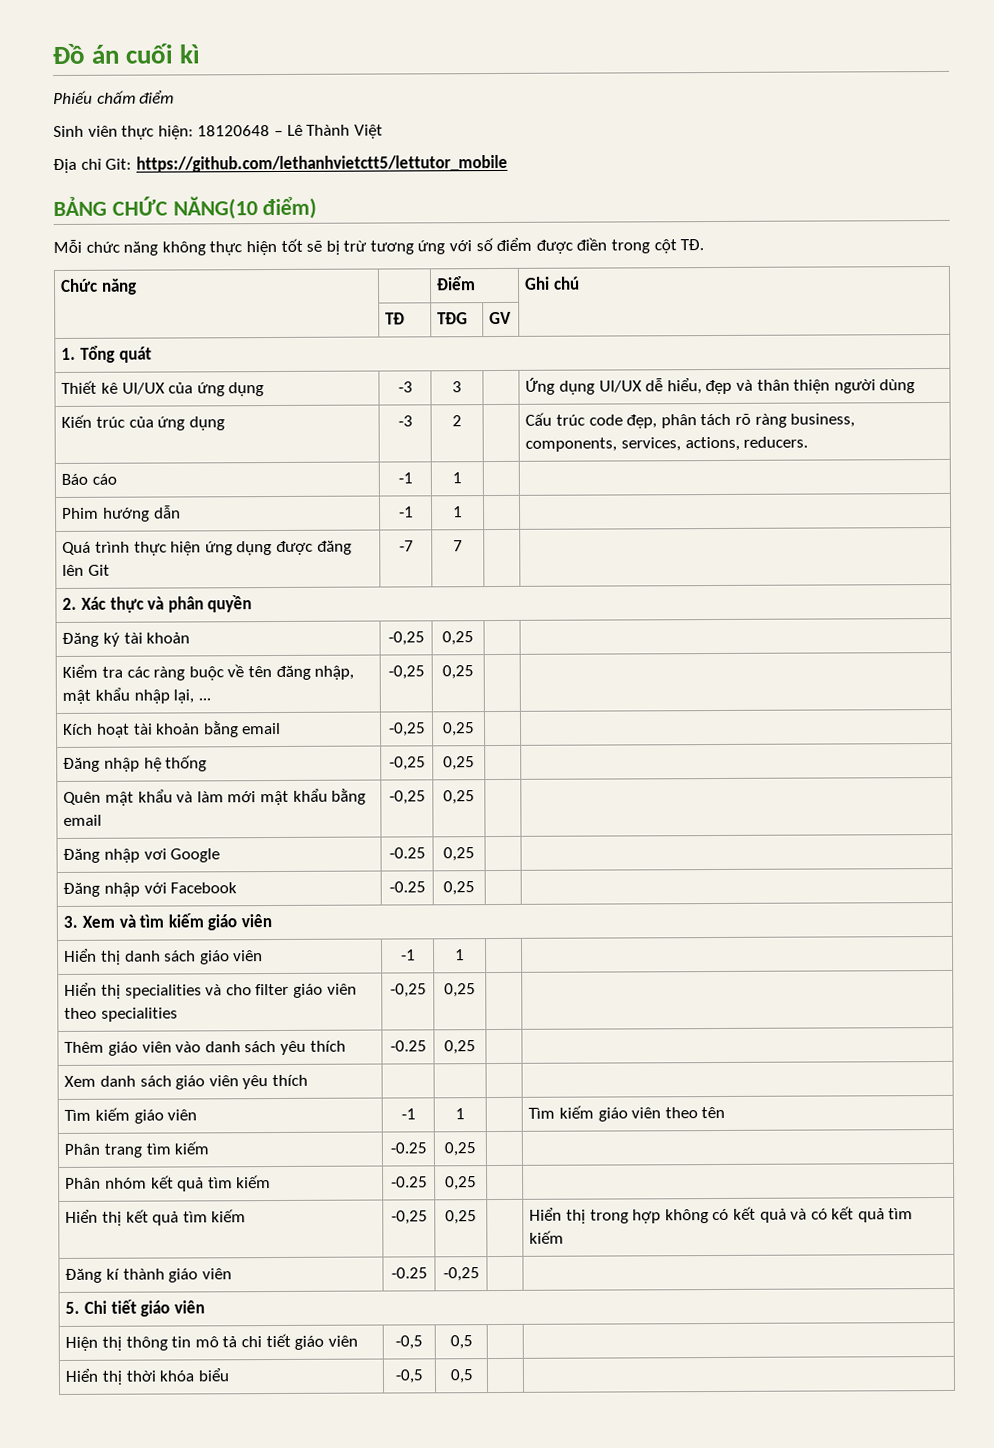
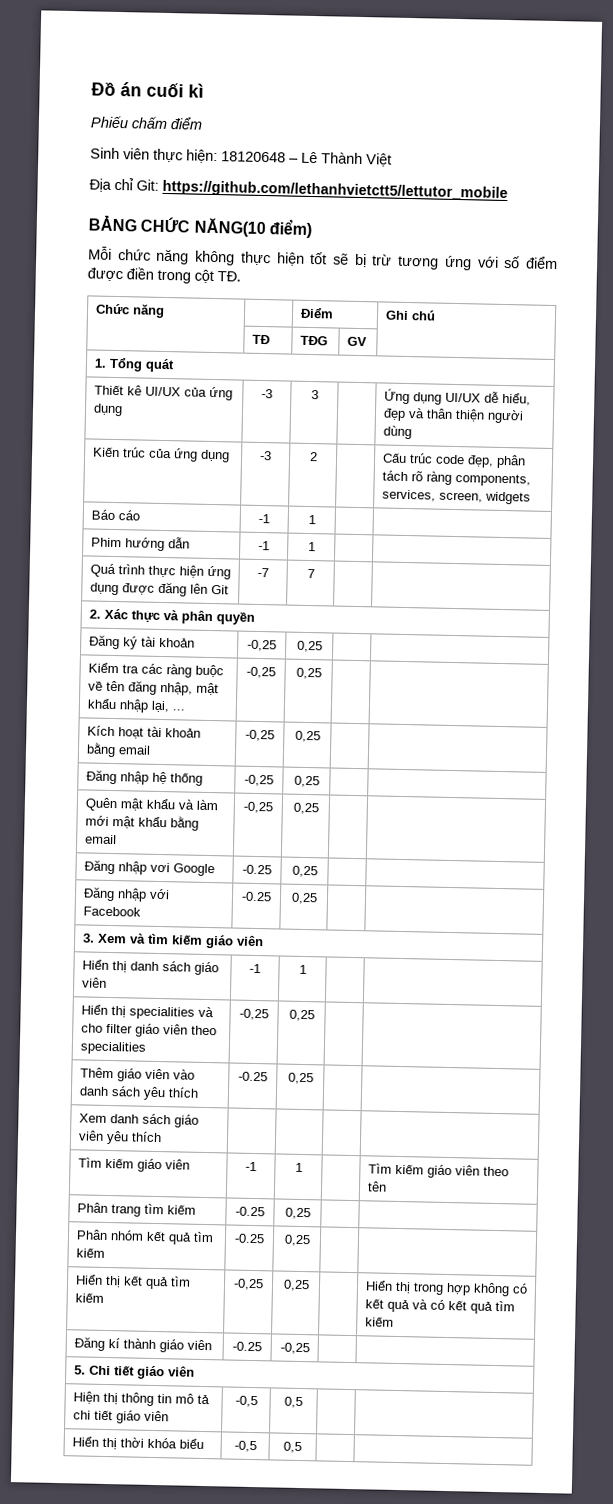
- Kiến trúc của ứng dụng | -3 | 2 | | Cấu trúc code đẹp, phân tách rõ ràng business, components, services, actions, reducers.
+ Kiến trúc của ứng dụng | -3 | 2 | | Cấu trúc code đẹp, phân tách rõ ràng components, services, screen, widgets

